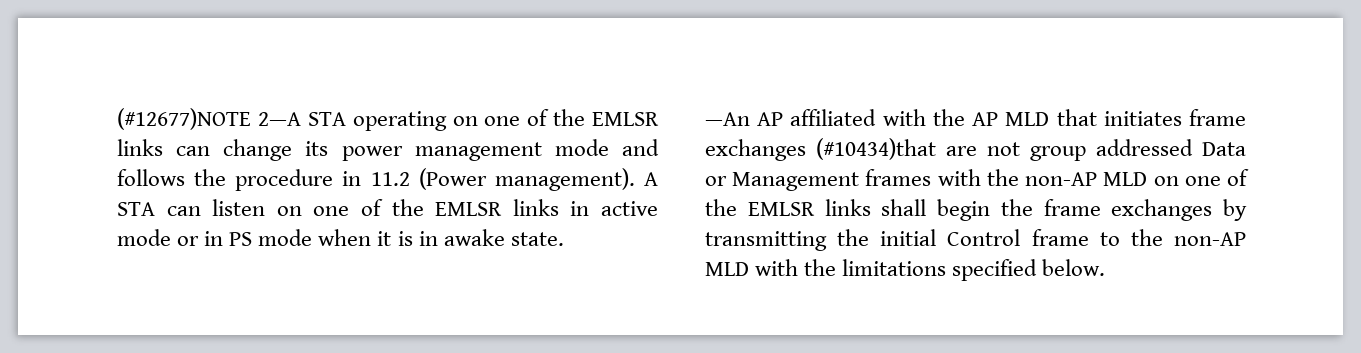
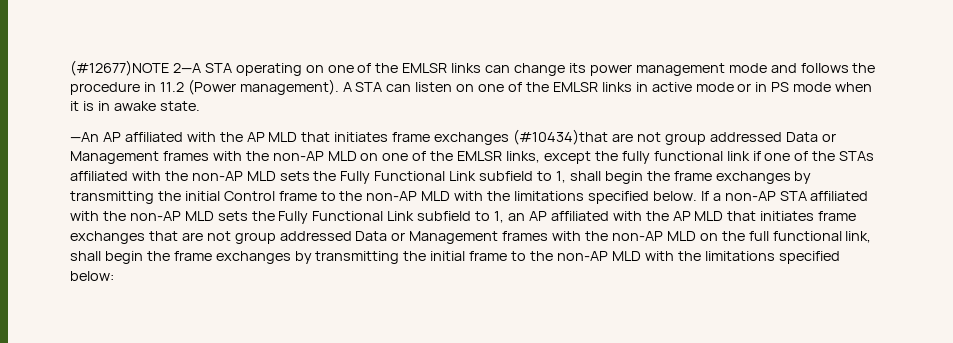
- —An AP affiliated with the AP MLD that initiates frame exchanges (#10434)that are not group addressed Data or Management frames with the non-AP MLD on one of the EMLSR links shall begin the frame exchanges by transmitting the initial Control frame to the non-AP MLD with the limitations specified below.
+ —An AP affiliated with the AP MLD that initiates frame exchanges (#10434)that are not group addressed Data or Management frames with the non-AP MLD on one of the EMLSR links, except the fully functional link if one of the STAs affiliated with the non-AP MLD sets the Fully Functional Link subfield to 1, shall begin the frame exchanges by transmitting the initial Control frame to the non-AP MLD with the limitations specified below.
+ If a non-AP STA affiliated with the non-AP MLD sets the Fully Functional Link subfield to 1, an AP affiliated with the AP MLD that initiates frame exchanges that are not group addressed Data or Management frames with the non-AP MLD on the full functional link, shall begin the frame exchanges by transmitting the initial frame to the non-AP MLD with the limitations specified below:

